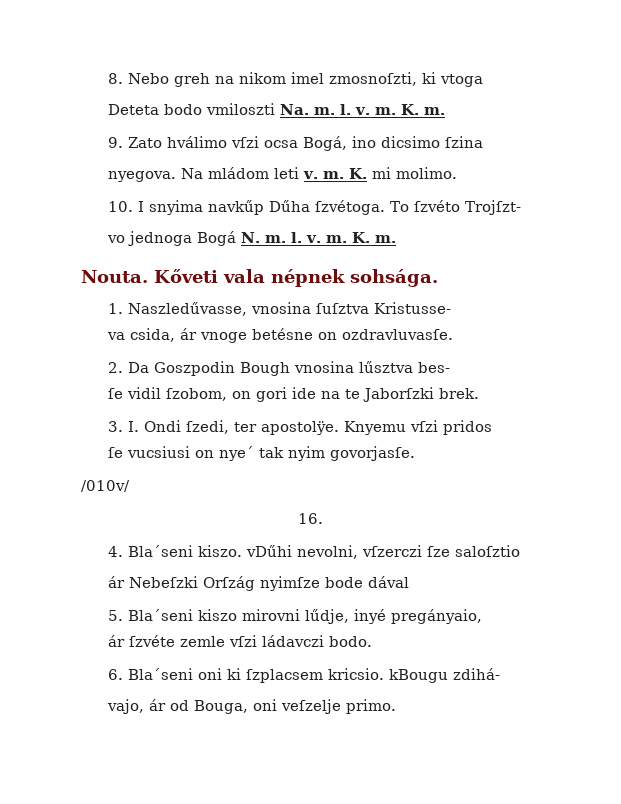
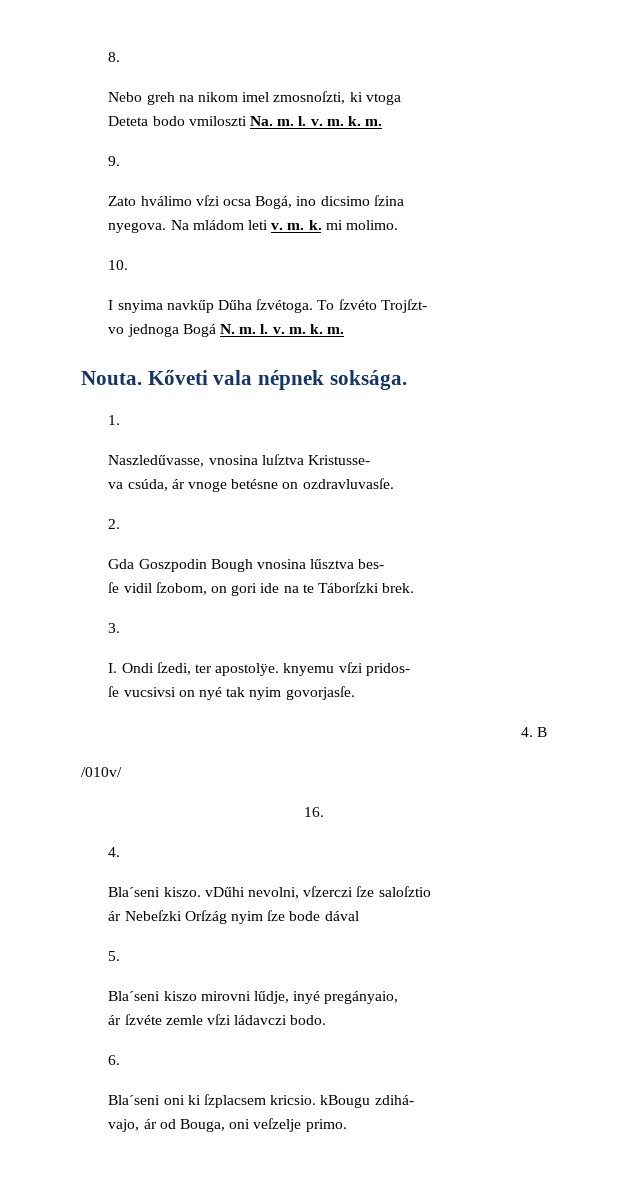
- 8. Nebo greh na nikom imel zmosnoſzti, ki vtoga
+ 8.
+ Nebo greh na nikom imel zmosnoſzti, ki vtoga
- Deteta bodo vmiloszti Na. m. l. v. m. K. m.
+ Deteta bodo vmiloszti Na. m. l. v. m. k. m.
- 9. Zato hválimo vſzi ocsa Bogá, ino dicsimo ſzina
+ 9.
+ Zato hválimo vſzi ocsa Bogá, ino dicsimo ſzina
- Na mládom leti v. m. K. mi molimo.
+ Na mládom leti v. m. k. mi molimo.
- 10. I snyima navkűp Dűha ſzvétoga.
+ 10.
+ I snyima navkűp Dűha ſzvétoga.
- vo jednoga Bogá N. m. l. v. m. K. m.
+ vo jednoga Bogá N. m. l. v. m. k. m.
- Kőveti vala népnek sohsága.
- 1. Naszledűvasse, vnosina ſuſztva Kristusse-
+ Kőveti vala népnek soksága.
+ 1.
+ Naszledűvasse, vnosina luſztva Kristusse-
- va csida, ár vnoge betésne on ozdravluvasſe.
+ va csúda, ár vnoge betésne on ozdravluvasſe.
- 2. Da Goszpodin Bough vnosina lűsztva bes-
+ 2.
+ Gda Goszpodin Bough vnosina lűsztva bes-
- ſe vidil ſzobom, on gori ide na te Jaborſzki brek.
+ ſe vidil ſzobom, on gori ide na te Táborſzki brek.
- 3. I. Ondi ſzedi, ter apostolÿe. Knyemu vſzi pridos
- ſe vucsiusi on nye´ tak nyim govorjasſe.
+ 3.
+ I. Ondi ſzedi, ter apostolÿe. knyemu vſzi pridos-
+ ſe vucsivsi on nyé tak nyim govorjasſe.
+ 4. B
  16.
- 4. Bla´seni kiszo. vDűhi nevolni, vſzerczi ſze saloſztio
+ 4.
+ Bla´seni kiszo. vDűhi nevolni, vſzerczi ſze saloſztio
- ár Nebeſzki Orſzág nyimſze bode dával
+ ár Nebeſzki Orſzág nyim ſze bode dával
- 5. Bla´seni kiszo mirovni lűdje, inyé pregányaio,
+ 5.
+ Bla´seni kiszo mirovni lűdje, inyé pregányaio,
- 6. Bla´seni oni ki ſzplacsem kricsio. kBougu zdihá-
+ 6.
+ Bla´seni oni ki ſzplacsem kricsio. kBougu zdihá-

